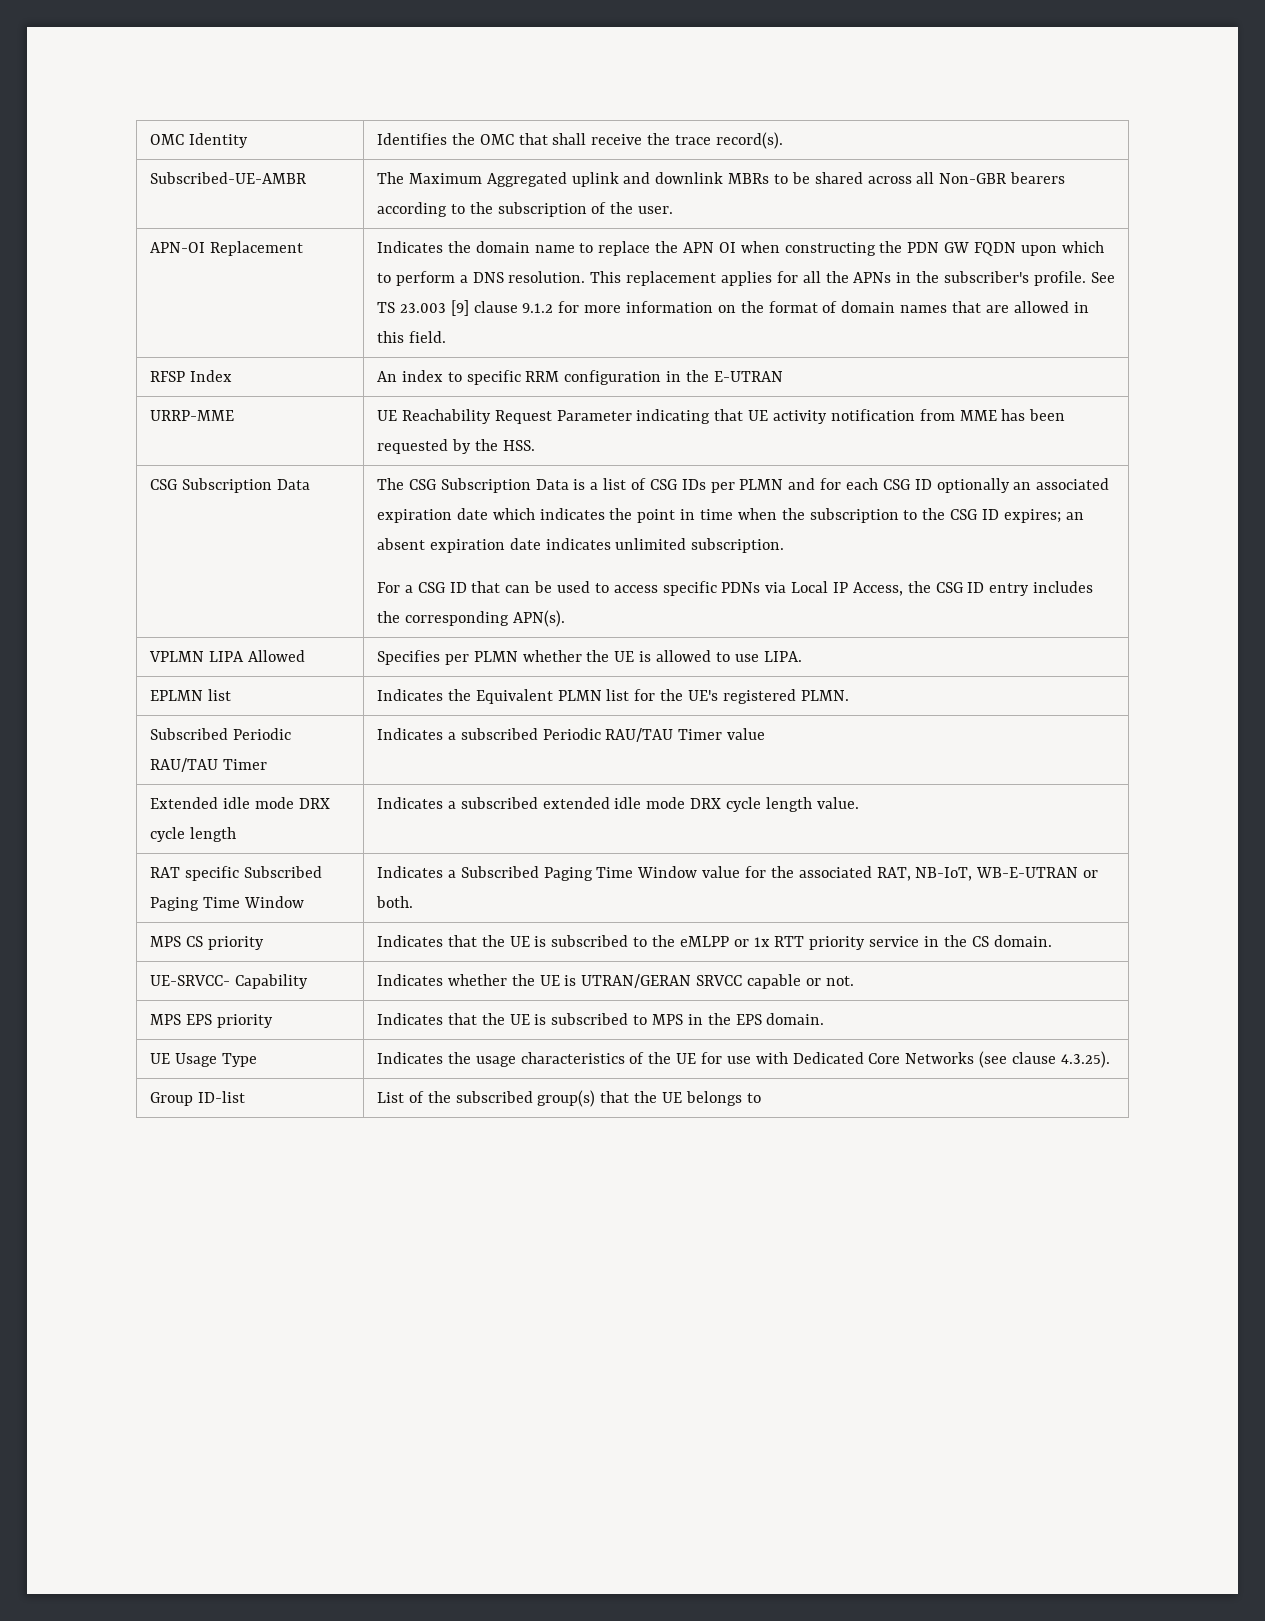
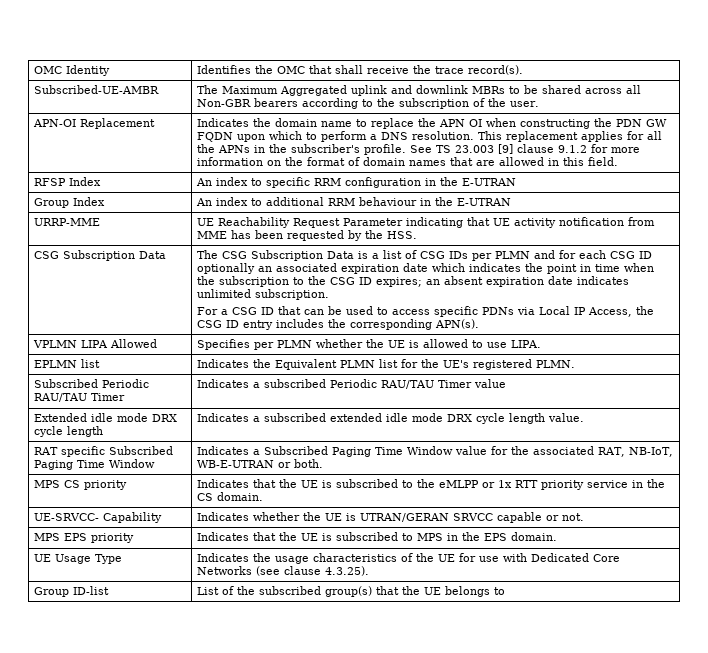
+ Group Index | An index to additional RRM behaviour in the E-UTRAN

